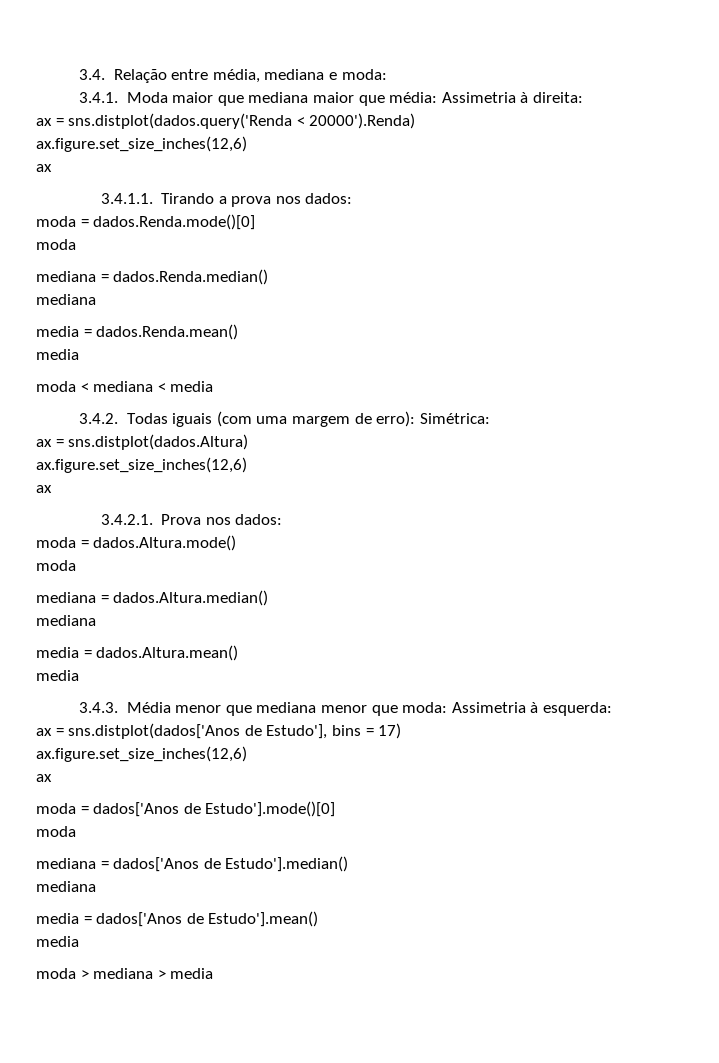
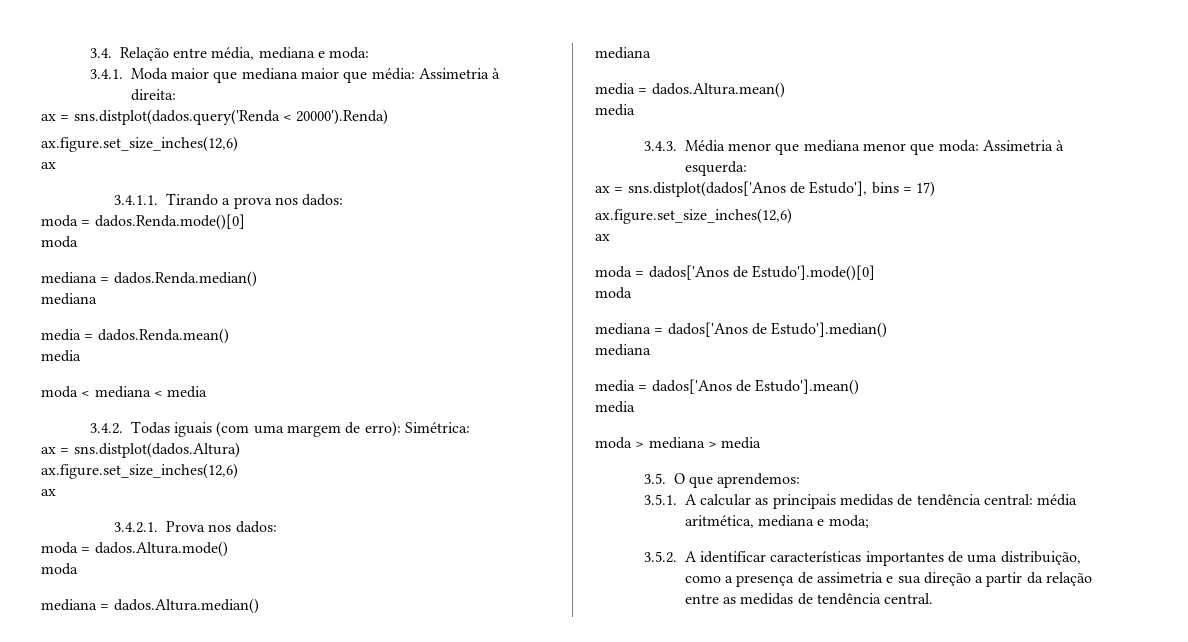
+ 3.5. O que aprendemos:
+ 3.5.1. A calcular as principais medidas de tendência central: média aritmética, mediana e moda;
+ 3.5.2. A identificar características importantes de uma distribuição, como a presença de assimetria e sua direção a partir da relação entre as medidas de tendência central.

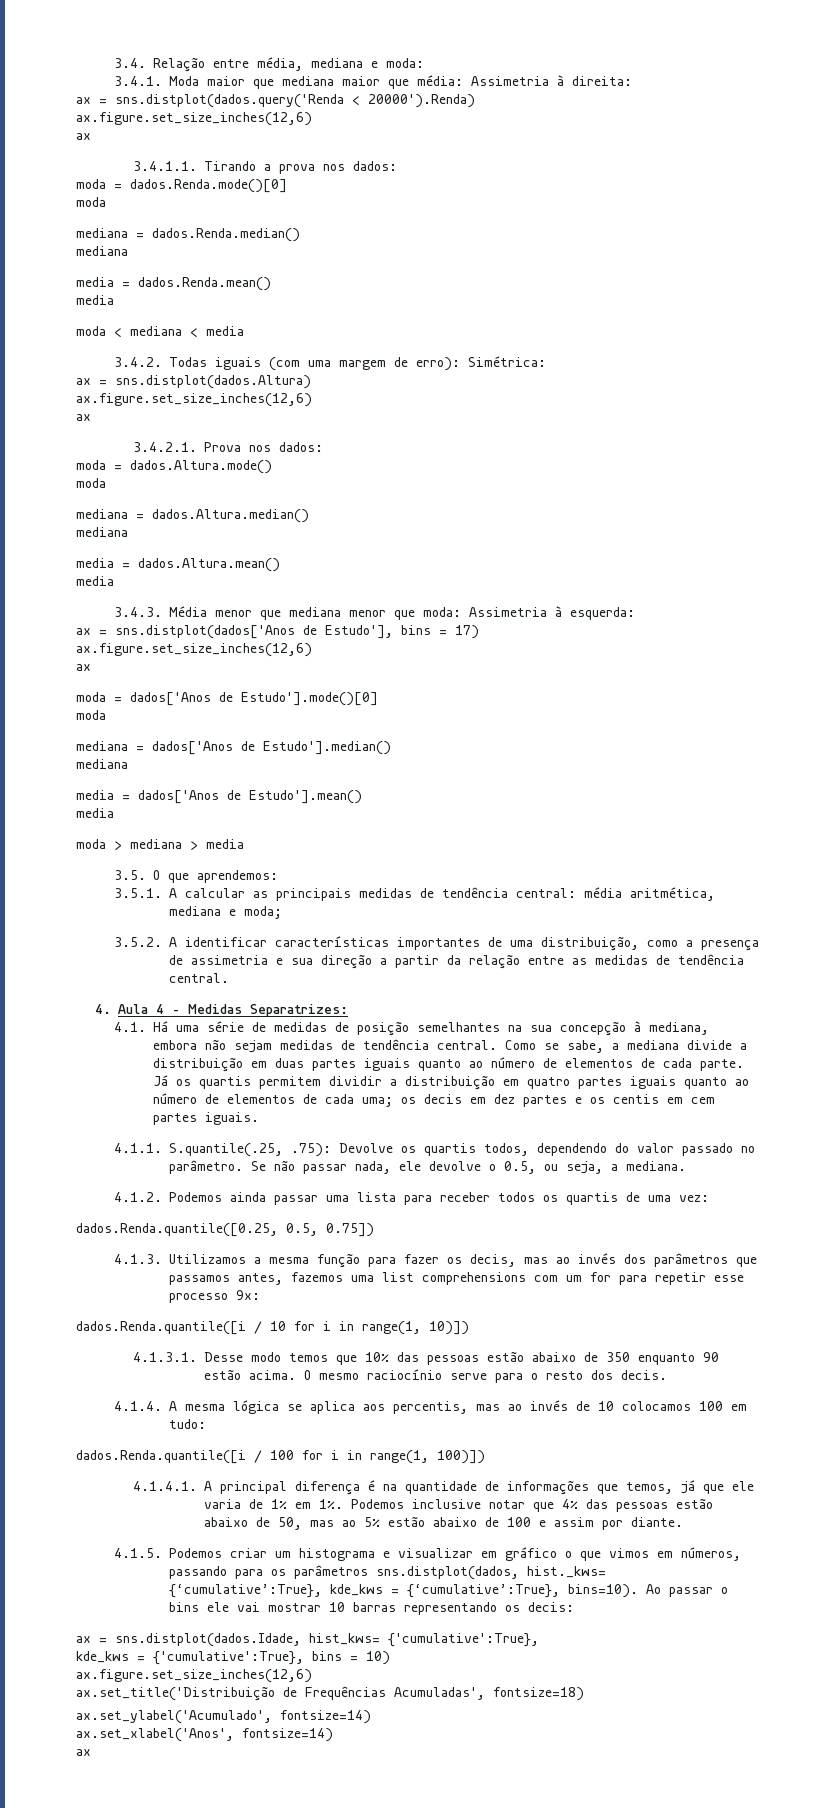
+ 4. Aula 4 – Medidas Separatrizes:
+ 4.1. Há uma série de medidas de posição semelhantes na sua concepção à mediana, embora não sejam medidas de tendência central. Como se sabe, a mediana divide a distribuição em duas partes iguais quanto ao número de elementos de cada parte. Já os quartis permitem dividir a distribuição em quatro partes iguais quanto ao número de elementos de cada uma; os decis em dez partes e os centis em cem partes iguais.
+ 4.1.1. S.quantile(.25, .75): Devolve os quartis todos, dependendo do valor passado no parâmetro. Se não passar nada, ele devolve o 0.5, ou seja, a mediana.
+ 4.1.2. Podemos ainda passar uma lista para receber todos os quartis de uma vez:
+ dados.Renda.quantile([0.25, 0.5, 0.75])
+ 4.1.3. Utilizamos a mesma função para fazer os decis, mas ao invés dos parâmetros que passamos antes, fazemos uma list comprehensions com um for para repetir esse processo 9x:
+ dados.Renda.quantile([i / 10 for i in range(1, 10)])
+ 4.1.3.1. Desse modo temos que 10% das pessoas estão abaixo de 350 enquanto 90 estão acima. O mesmo raciocínio serve para o resto dos decis.
+ 4.1.4. A mesma lógica se aplica aos percentis, mas ao invés de 10 colocamos 100 em tudo:
+ dados.Renda.quantile([i / 100 for i in range(1, 100)])
+ 4.1.4.1. A principal diferença é na quantidade de informações que temos, já que ele varia de 1% em 1%. Podemos inclusive notar que 4% das pessoas estão abaixo de 50, mas ao 5% estão abaixo de 100 e assim por diante.
+ 4.1.5. Podemos criar um histograma e visualizar em gráfico o que vimos em números, passando para os parâmetros sns.distplot(dados, hist._kws= {‘cumulative’:True}, kde_kws = {‘cumulative’:True}, bins=10). Ao passar o bins ele vai mostrar 10 barras representando os decis:
+ ax = sns.distplot(dados.Idade, hist_kws= {'cumulative':True},
+ kde_kws = {'cumulative':True}, bins = 10)
+ ax.figure.set_size_inches(12,6)
+ ax.set_title('Distribuição de Frequências Acumuladas', fontsize=18)
+ ax.set_ylabel('Acumulado', fontsize=14)
+ ax.set_xlabel('Anos', fontsize=14)
+ ax

